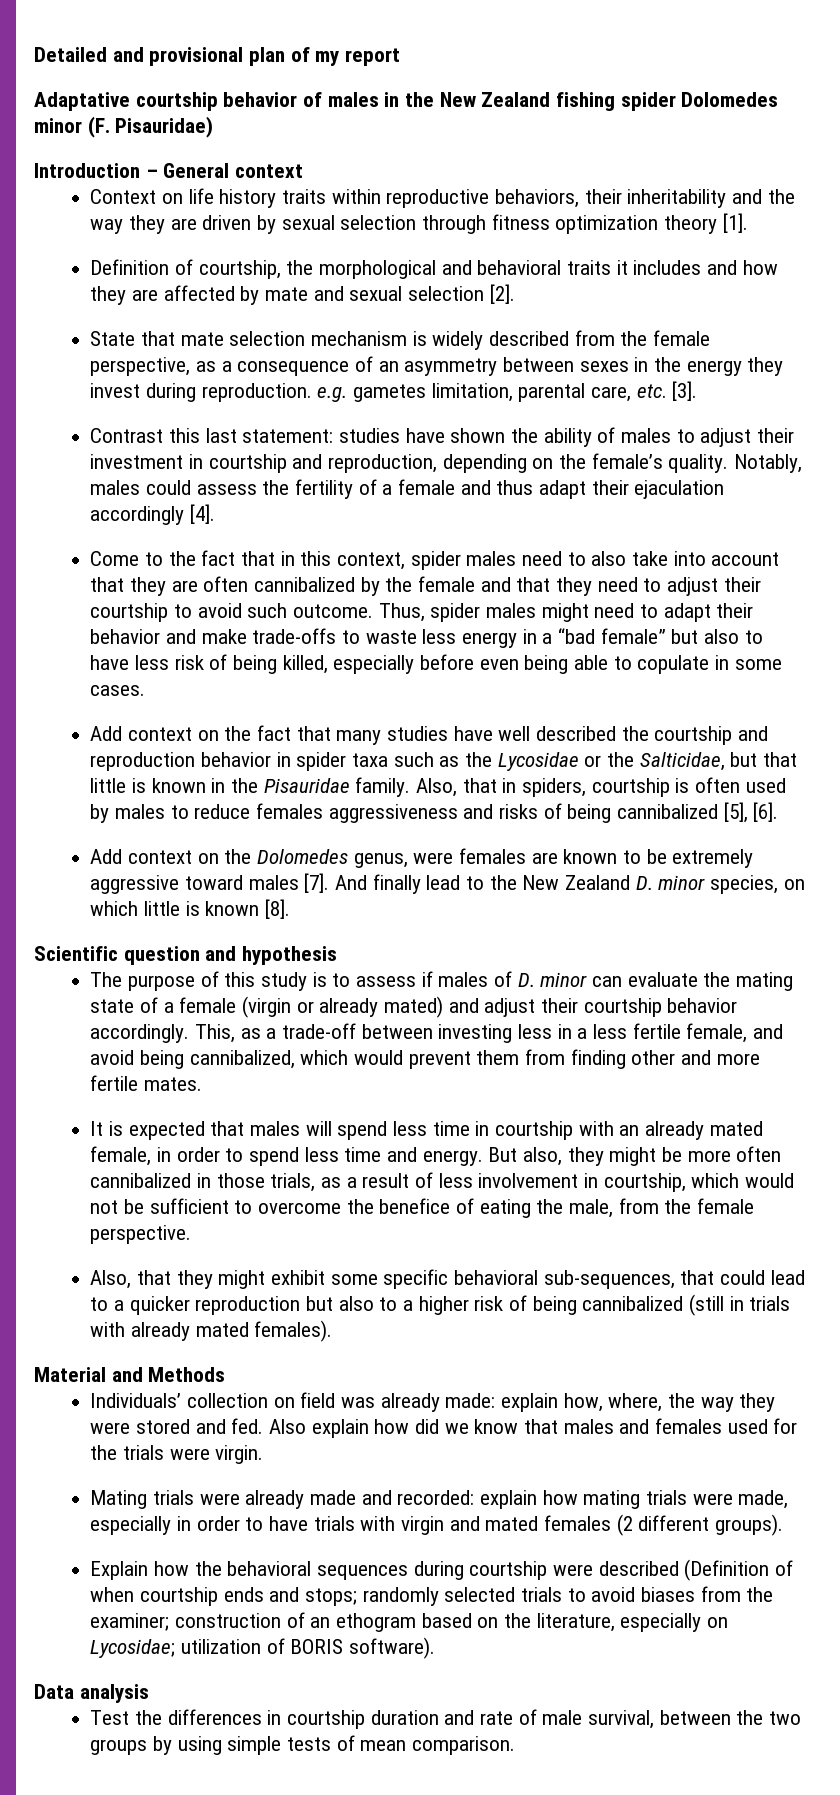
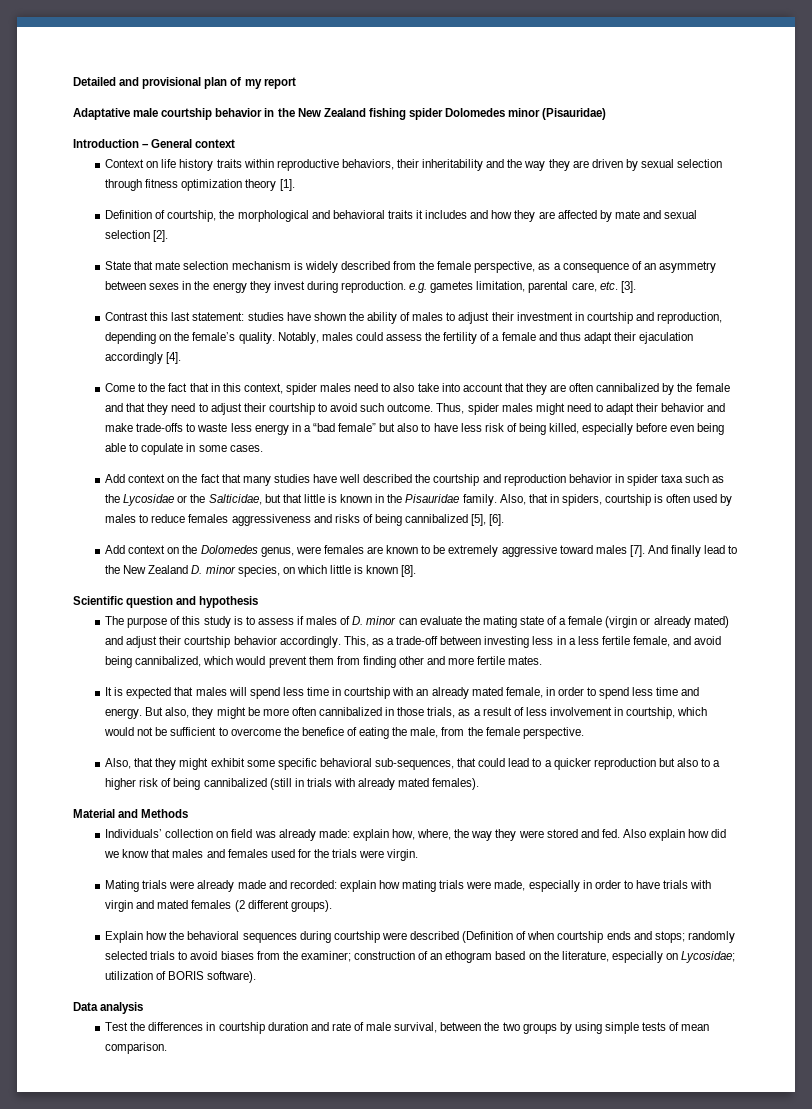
- Adaptative courtship behavior of males in the New Zealand fishing spider Dolomedes minor (F. Pisauridae)
+ Adaptative male courtship behavior in the New Zealand fishing spider Dolomedes minor (Pisauridae)

